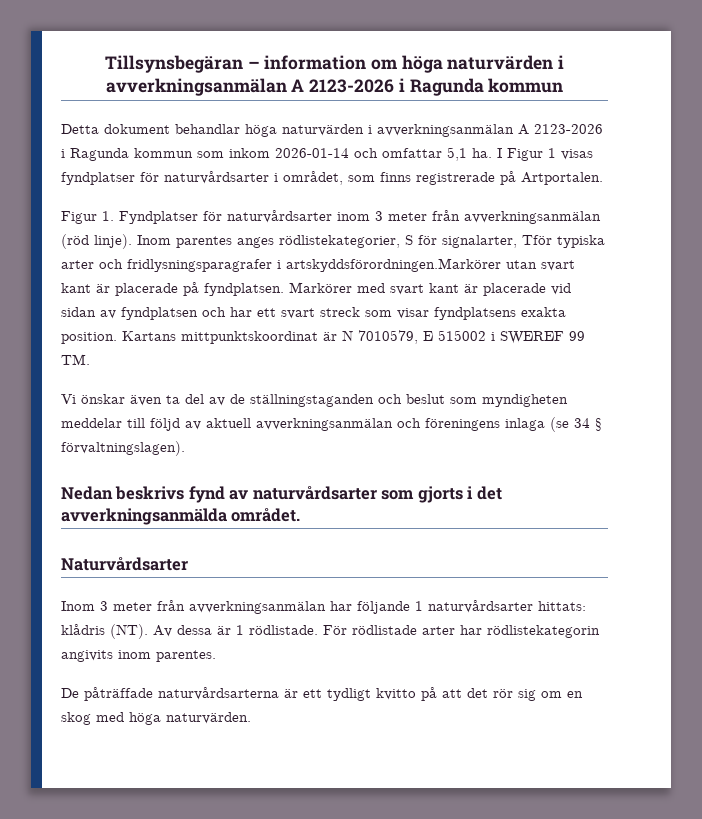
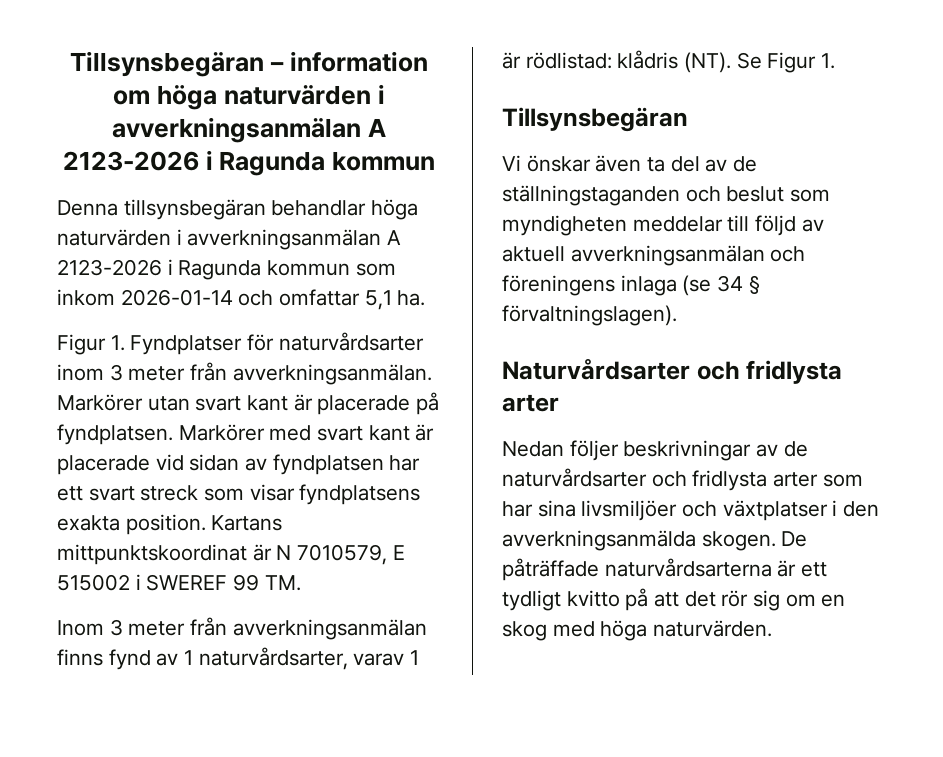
- Detta dokument behandlar höga naturvärden i avverkningsanmälan A 2123-2026 i Ragunda kommun som inkom 2026-01-14 och omfattar 5,1 ha. I Figur 1 visas fyndplatser för naturvårdsarter i området, som finns registrerade på Artportalen.
+ Denna tillsynsbegäran behandlar höga naturvärden i avverkningsanmälan A 2123-2026 i Ragunda kommun som inkom 2026-01-14 och omfattar 5,1 ha.
- Figur 1. Fyndplatser för naturvårdsarter inom 3 meter från avverkningsanmälan (röd linje). Inom parentes anges rödlistekategorier, S för signalarter, Tför typiska arter och fridlysningsparagrafer i artskyddsförordningen.Markörer utan svart kant är placerade på fyndplatsen.
+ Figur 1. Fyndplatser för naturvårdsarter inom 3 meter från avverkningsanmälan. Markörer utan svart kant är placerade på fyndplatsen.
- Markörer med svart kant är placerade vid sidan av fyndplatsen och har ett svart streck som visar fyndplatsens exakta position.
+ Markörer med svart kant är placerade vid sidan av fyndplatsen har ett svart streck som visar fyndplatsens exakta position.
+ Inom 3 meter från avverkningsanmälan finns fynd av 1 naturvårdsarter, varav 1 är rödlistad: klådris (NT). Se Figur 1.
+ Tillsynsbegäran
- Nedan beskrivs fynd av naturvårdsarter som gjorts i det avverkningsanmälda området.
- Naturvårdsarter
- Inom 3 meter från avverkningsanmälan har följande 1 naturvårdsarter hittats: klådris (NT). Av dessa är 1 rödlistade. För rödlistade arter har rödlistekategorin angivits inom parentes.
- De påträffade naturvårdsarterna är ett tydligt kvitto på att det rör sig om en skog med höga naturvärden.
+ Naturvårdsarter och fridlysta arter
+ Nedan följer beskrivningar av de naturvårdsarter och fridlysta arter som har sina livsmiljöer och växtplatser i den avverkningsanmälda skogen. De påträffade naturvårdsarterna är ett tydligt kvitto på att det rör sig om en skog med höga naturvärden.

